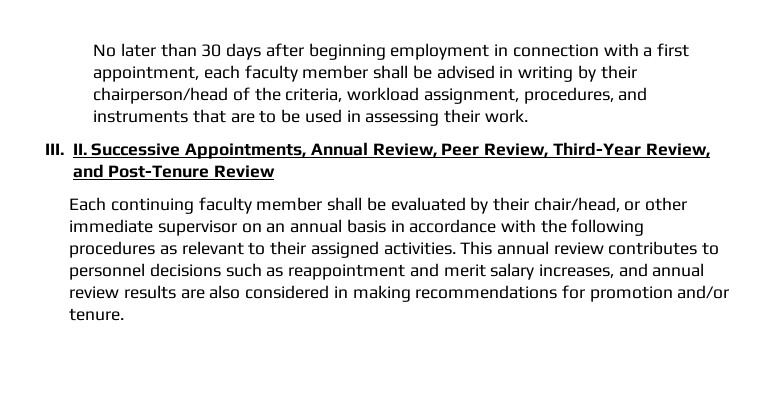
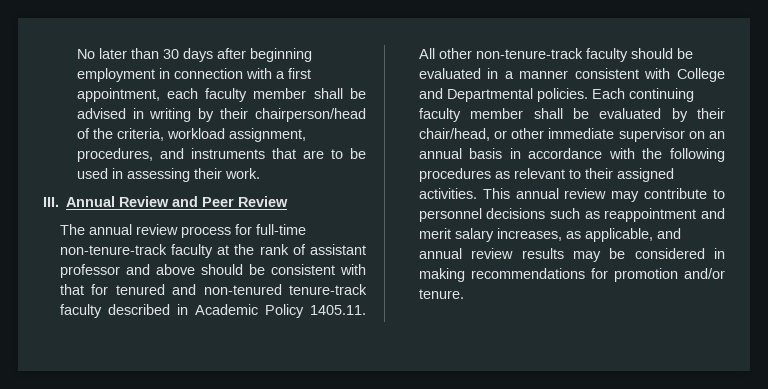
- III. II. Successive Appointments, Annual Review, Peer Review, Third-Year Review, and Post-Tenure Review
- Each continuing faculty member shall be evaluated by their chair/head, or other immediate supervisor on an annual basis in accordance with the following procedures as relevant to their assigned activities.
+ III. Annual Review and Peer Review
+ The annual review process for full-time non-tenure-track faculty at the rank of assistant professor and above should be consistent with that for tenured and non-tenured tenure-track faculty described in Academic Policy 1405.11. All other non-tenure-track faculty should be evaluated in a manner consistent with College and Departmental policies. Each continuing faculty member shall be evaluated by their chair/head, or other immediate supervisor on an annual basis in accordance with the following procedures as relevant to their assigned activities.
- This annual review contributes to personnel decisions such as reappointment and merit salary increases, and annual review results are also considered in making recommendations for promotion and/or tenure.
+ This annual review may contribute to personnel decisions such as reappointment and merit salary increases, as applicable, and annual review results may be considered in making recommendations for promotion and/or tenure.

